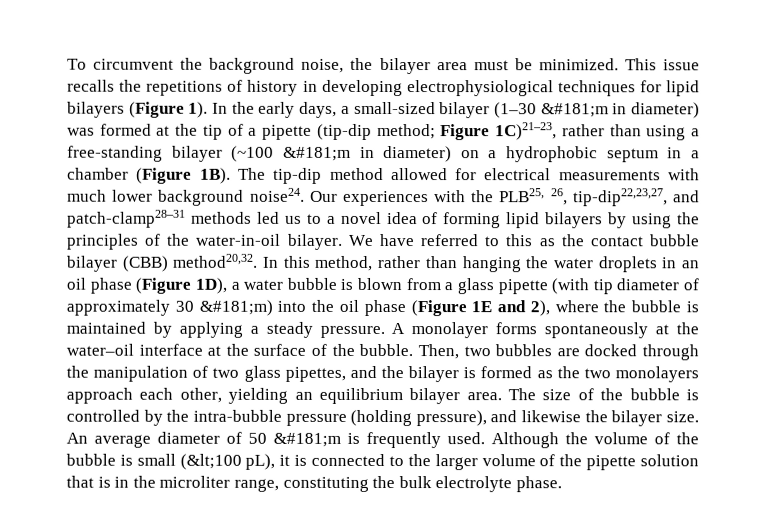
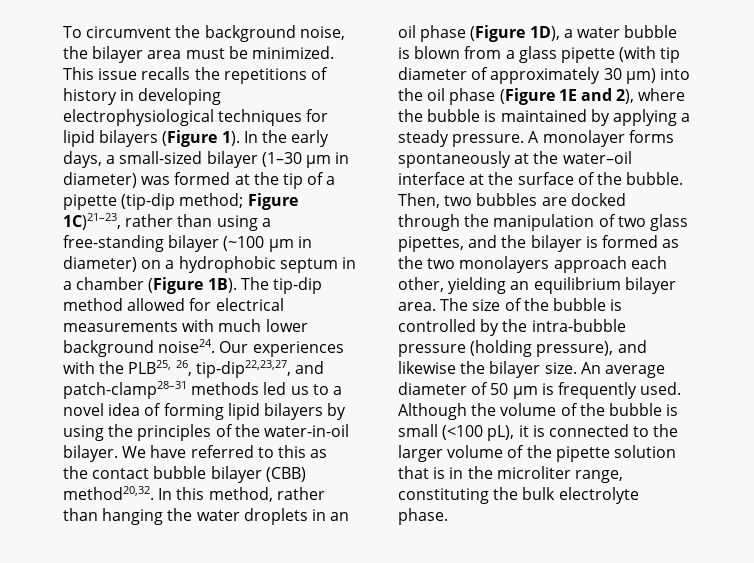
- In the early days, a small-sized bilayer (1–30 &#181;m in diameter) was formed at the tip of a pipette (tip-dip method; Figure 1C)21–23, rather than using a free-standing bilayer (~100 &#181;m in diameter) on a hydrophobic septum in a chamber (Figure 1B).
+ In the early days, a small-sized bilayer (1–30 μm in diameter) was formed at the tip of a pipette (tip-dip method; Figure 1C)21–23, rather than using a free-standing bilayer (~100 μm in diameter) on a hydrophobic septum in a chamber (Figure 1B).
- In this method, rather than hanging the water droplets in an oil phase (Figure 1D), a water bubble is blown from a glass pipette (with tip diameter of approximately 30 &#181;m) into the oil phase (Figure 1E and 2), where the bubble is maintained by applying a steady pressure.
+ In this method, rather than hanging the water droplets in an oil phase (Figure 1D), a water bubble is blown from a glass pipette (with tip diameter of approximately 30 μm) into the oil phase (Figure 1E and 2), where the bubble is maintained by applying a steady pressure.
- An average diameter of 50 &#181;m is frequently used.
+ An average diameter of 50 μm is frequently used.
- Although the volume of the bubble is small (&lt;100 pL), it is connected to the larger volume of the pipette solution that is in the microliter range, constituting the bulk electrolyte phase.
+ Although the volume of the bubble is small (<100 pL), it is connected to the larger volume of the pipette solution that is in the microliter range, constituting the bulk electrolyte phase.

